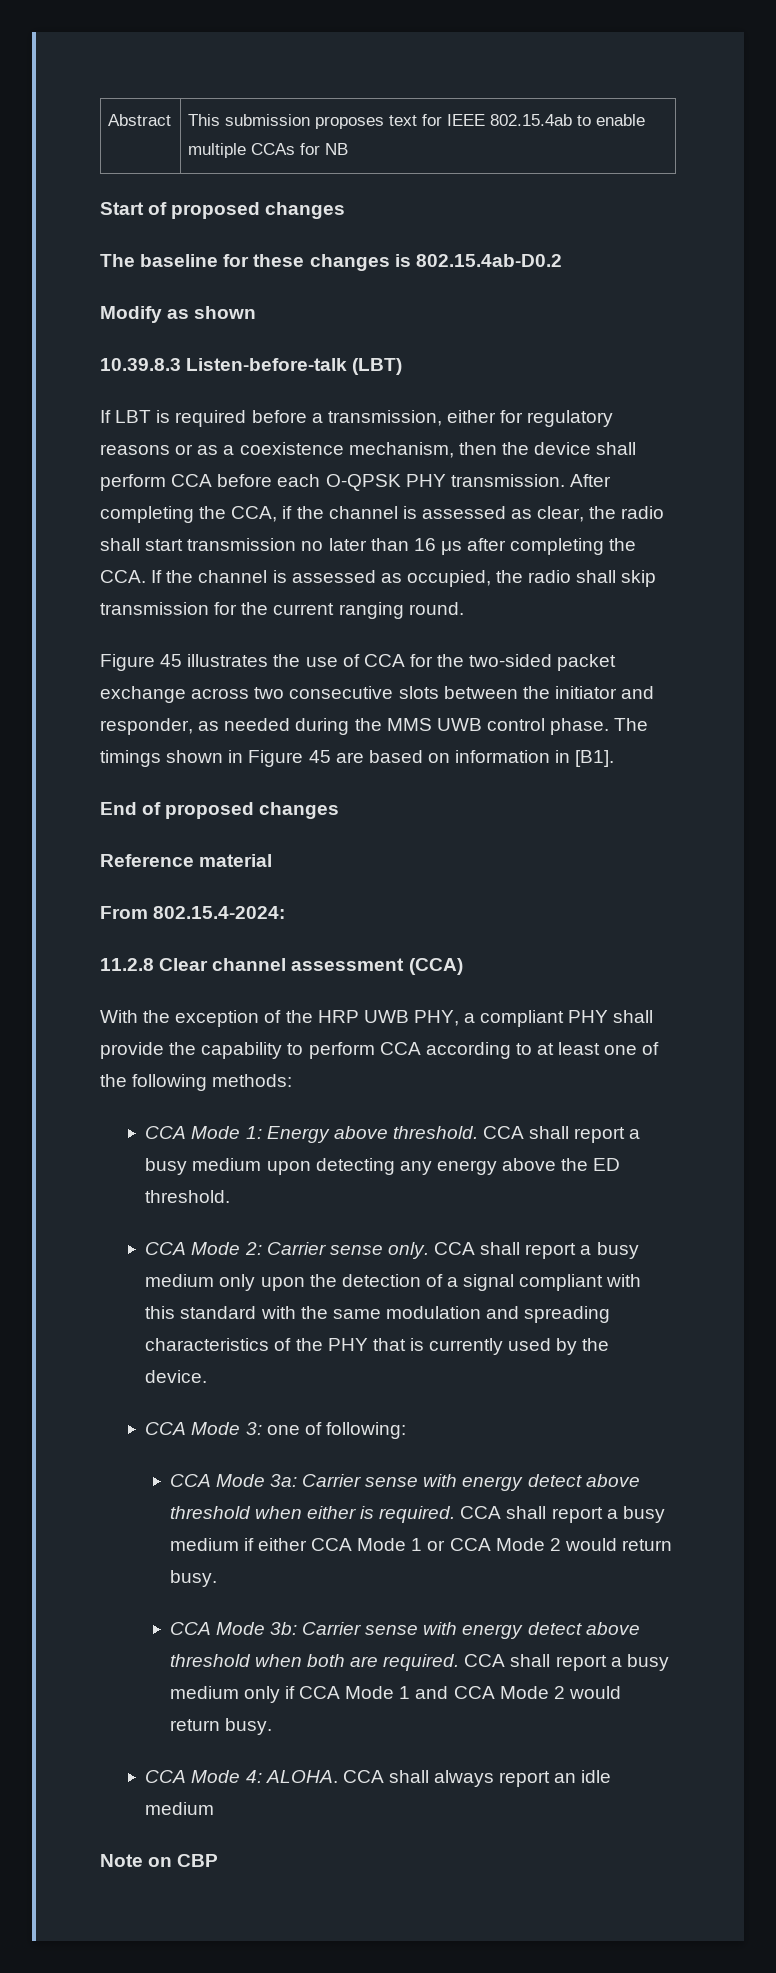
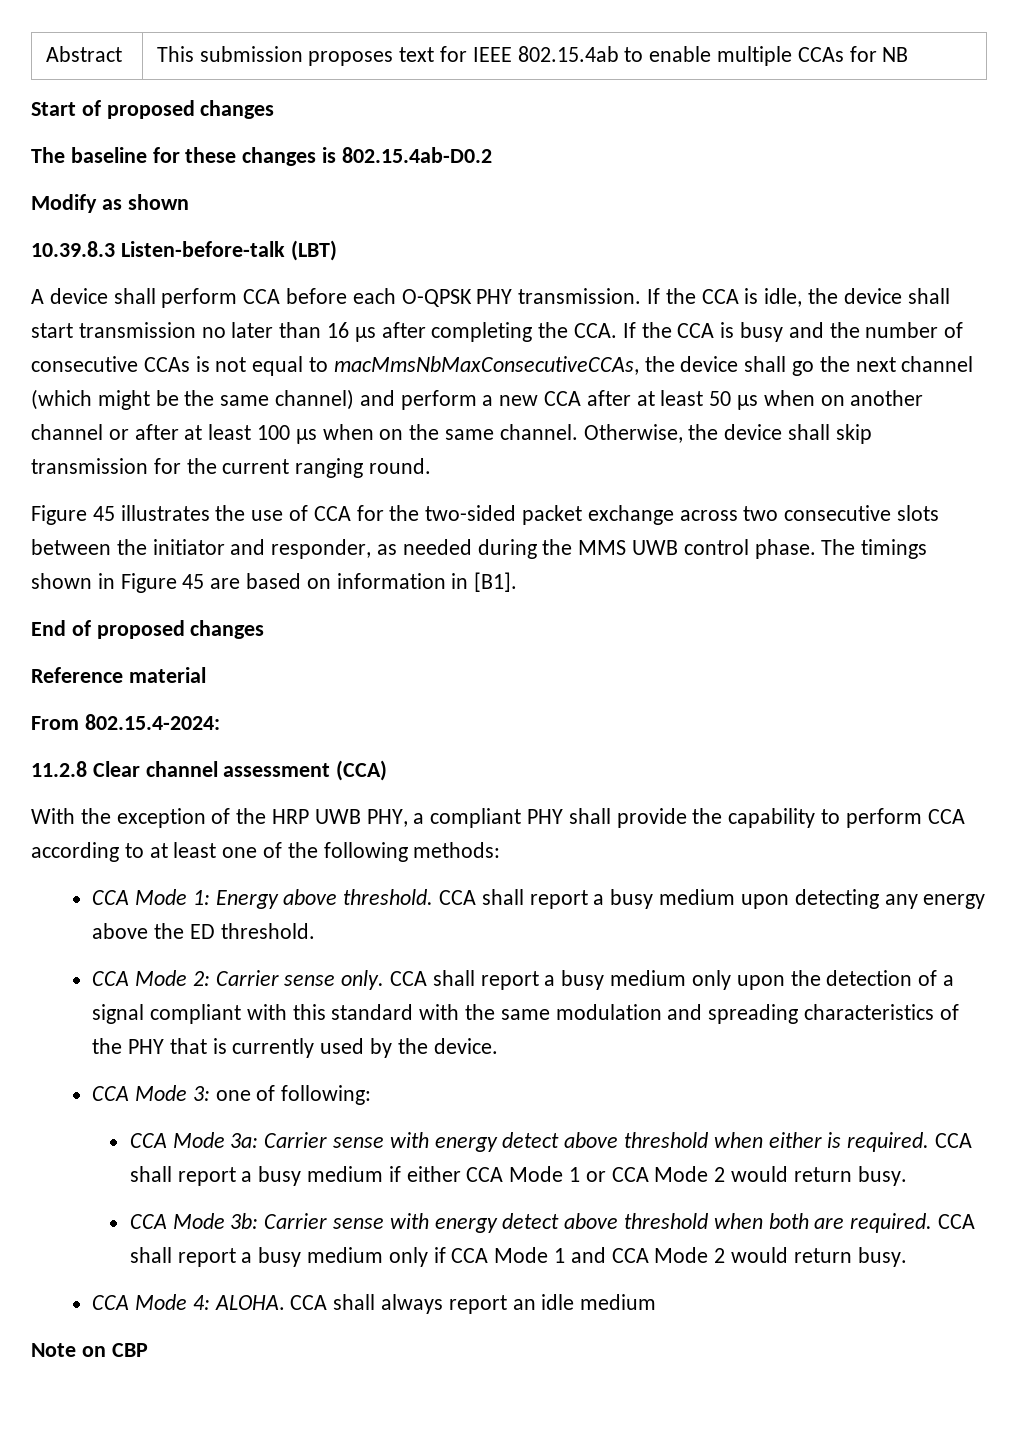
- If LBT is required before a transmission, either for regulatory reasons or as a coexistence mechanism, then the device shall perform CCA before each O-QPSK PHY transmission.
+ A device shall perform CCA before each O-QPSK PHY transmission.
- After completing the CCA, if the channel is assessed as clear, the radio shall start transmission no later than 16 μs after completing the CCA. If the channel is assessed as occupied, the radio shall skip transmission for the current ranging round.
+ If the CCA is idle, the device shall start transmission no later than 16 μs after completing the CCA. If the CCA is busy and the number of consecutive CCAs is not equal to macMmsNbMaxConsecutiveCCAs, the device shall go the next channel (which might be the same channel) and perform a new CCA after at least 50 μs when on another channel or after at least 100 μs when on the same channel. Otherwise, the device shall skip transmission for the current ranging round.

